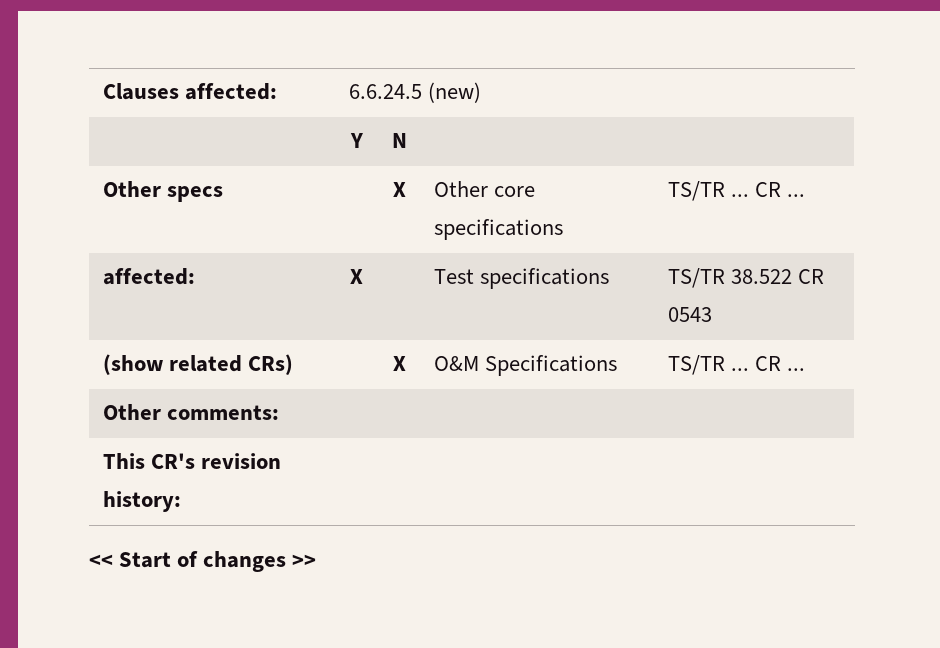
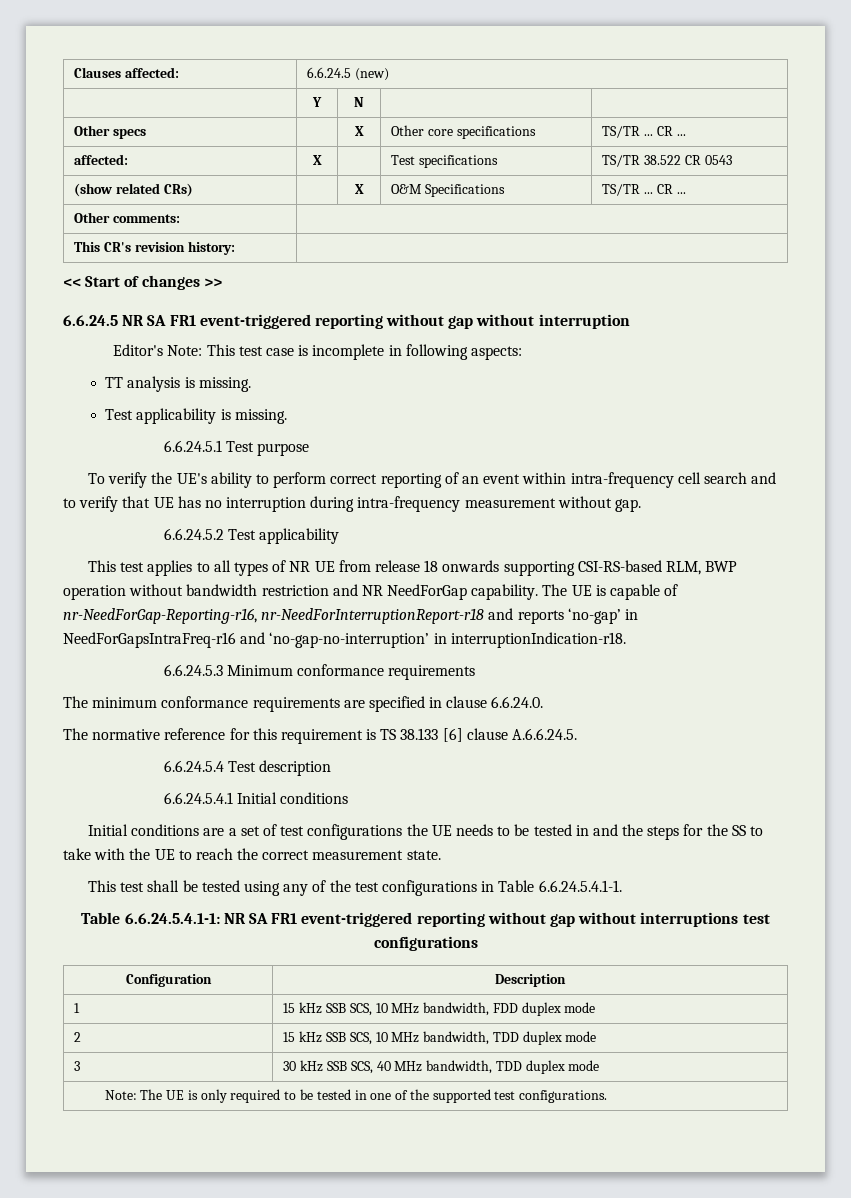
+ 6.6.24.5 NR SA FR1 event-triggered reporting without gap without interruption
+ Editor's Note: This test case is incomplete in following aspects:
+ TT analysis is missing.
+ Test applicability is missing.
+ 6.6.24.5.1 Test purpose
+ To verify the UE's ability to perform correct reporting of an event within intra-frequency cell search and to verify that UE has no interruption during intra-frequency measurement without gap.
+ 6.6.24.5.2 Test applicability
+ This test applies to all types of NR UE from release 18 onwards supporting CSI-RS-based RLM, BWP operation without bandwidth restriction and NR NeedForGap capability. The UE is capable of nr-NeedForGap-Reporting-r16, nr-NeedForInterruptionReport-r18 and reports ‘no-gap’ in NeedForGapsIntraFreq-r16 and ‘no-gap-no-interruption’ in interruptionIndication-r18.
+ 6.6.24.5.3 Minimum conformance requirements
+ The minimum conformance requirements are specified in clause 6.6.24.0.
+ The normative reference for this requirement is TS 38.133 [6] clause A.6.6.24.5.
+ 6.6.24.5.4 Test description
+ 6.6.24.5.4.1 Initial conditions
+ Initial conditions are a set of test configurations the UE needs to be tested in and the steps for the SS to take with the UE to reach the correct measurement state.
+ This test shall be tested using any of the test configurations in Table 6.6.24.5.4.1-1.
+ Table 6.6.24.5.4.1-1: NR SA FR1 event-triggered reporting without gap without interruptions test configurations
+ Configuration | Description
+ 1 | 15 kHz SSB SCS, 10 MHz bandwidth, FDD duplex mode
+ 2 | 15 kHz SSB SCS, 10 MHz bandwidth, TDD duplex mode
+ 3 | 30 kHz SSB SCS, 40 MHz bandwidth, TDD duplex mode
+ Note: The UE is only required to be tested in one of the supported test configurations.

